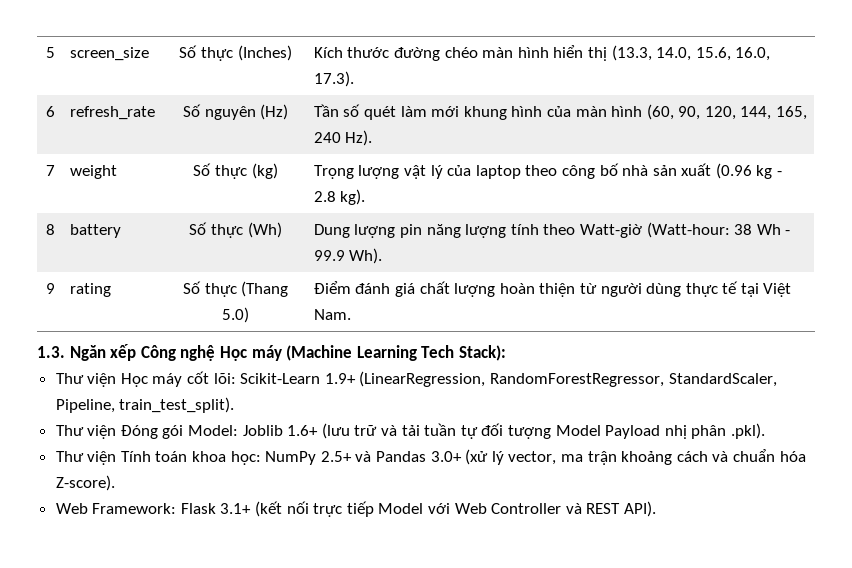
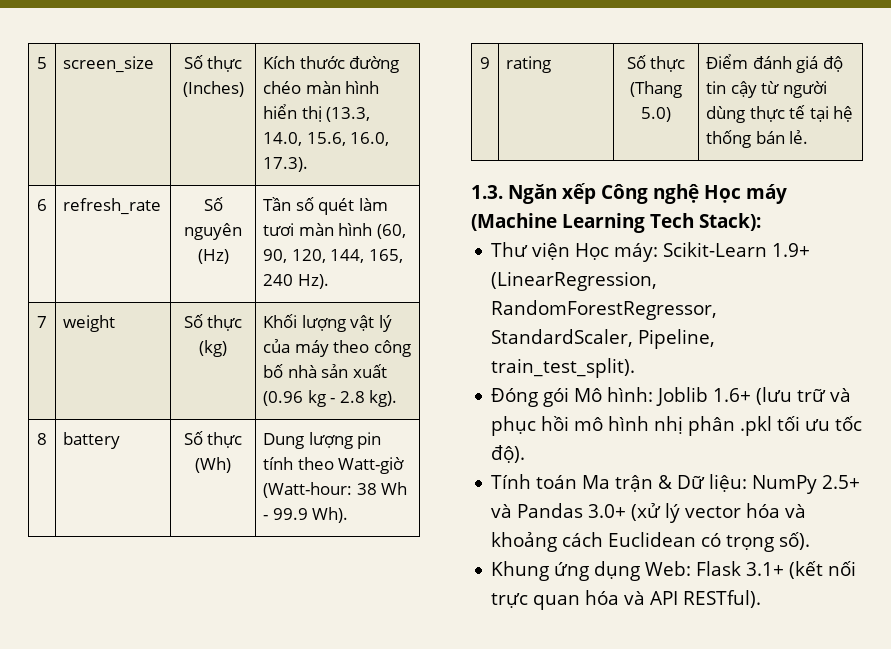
- 6 | refresh_rate | Số nguyên (Hz) | Tần số quét làm mới khung hình của màn hình (60, 90, 120, 144, 165, 240 Hz).
+ 6 | refresh_rate | Số nguyên (Hz) | Tần số quét làm tươi màn hình (60, 90, 120, 144, 165, 240 Hz).
- 7 | weight | Số thực (kg) | Trọng lượng vật lý của laptop theo công bố nhà sản xuất (0.96 kg - 2.8 kg).
+ 7 | weight | Số thực (kg) | Khối lượng vật lý của máy theo công bố nhà sản xuất (0.96 kg - 2.8 kg).
- 8 | battery | Số thực (Wh) | Dung lượng pin năng lượng tính theo Watt-giờ (Watt-hour: 38 Wh - 99.9 Wh).
+ 8 | battery | Số thực (Wh) | Dung lượng pin tính theo Watt-giờ (Watt-hour: 38 Wh - 99.9 Wh).
- 9 | rating | Số thực (Thang 5.0) | Điểm đánh giá chất lượng hoàn thiện từ người dùng thực tế tại Việt Nam.
+ 9 | rating | Số thực (Thang 5.0) | Điểm đánh giá độ tin cậy từ người dùng thực tế tại hệ thống bán lẻ.
- Thư viện Học máy cốt lõi: Scikit-Learn 1.9+ (LinearRegression, RandomForestRegressor, StandardScaler, Pipeline, train_test_split).
+ Thư viện Học máy: Scikit-Learn 1.9+ (LinearRegression, RandomForestRegressor, StandardScaler, Pipeline, train_test_split).
- Thư viện Đóng gói Model: Joblib 1.6+ (lưu trữ và tải tuần tự đối tượng Model Payload nhị phân .pkl).
- Thư viện Tính toán khoa học: NumPy 2.5+ và Pandas 3.0+ (xử lý vector, ma trận khoảng cách và chuẩn hóa Z-score).
- Web Framework: Flask 3.1+ (kết nối trực tiếp Model với Web Controller và REST API).
+ Đóng gói Mô hình: Joblib 1.6+ (lưu trữ và phục hồi mô hình nhị phân .pkl tối ưu tốc độ).
+ Tính toán Ma trận & Dữ liệu: NumPy 2.5+ và Pandas 3.0+ (xử lý vector hóa và khoảng cách Euclidean có trọng số).
+ Khung ứng dụng Web: Flask 3.1+ (kết nối trực quan hóa và API RESTful).

